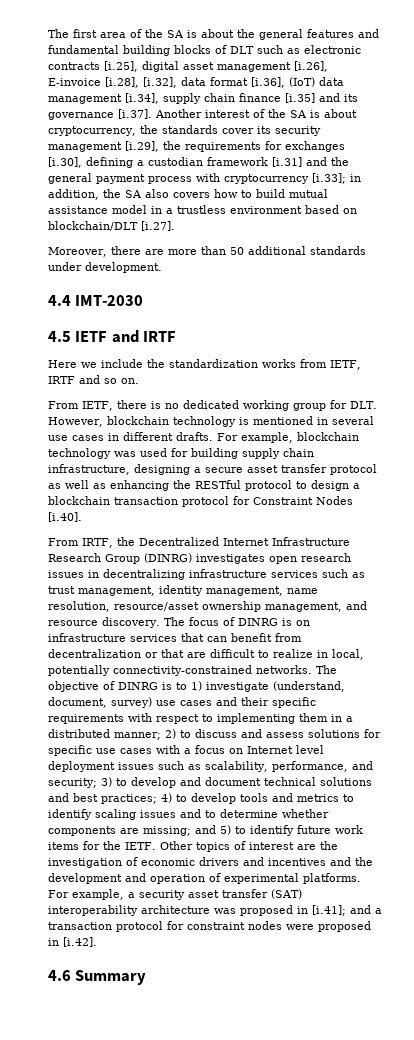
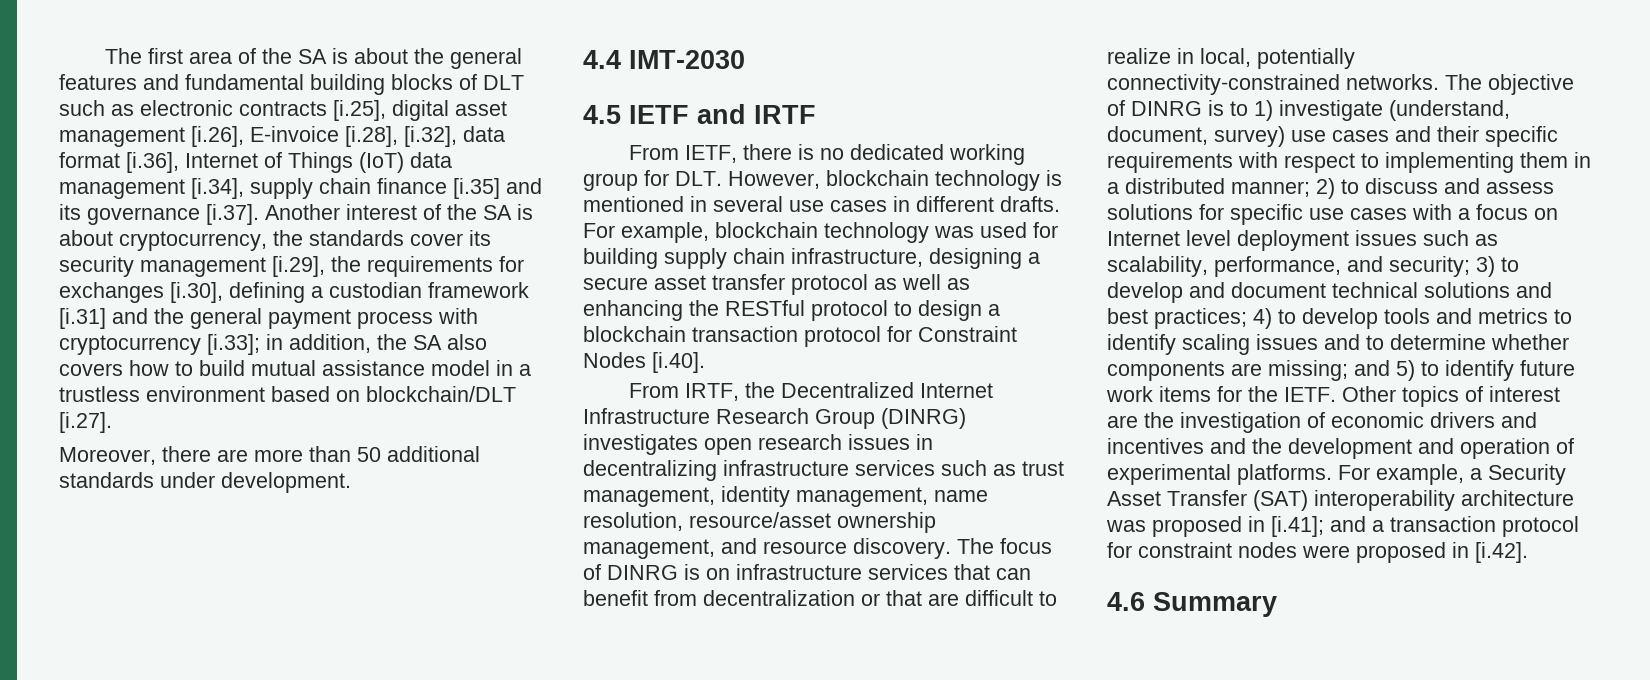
- The first area of the SA is about the general features and fundamental building blocks of DLT such as electronic contracts [i.25], digital asset management [i.26], E-invoice [i.28], [i.32], data format [i.36], (IoT) data management [i.34], supply chain finance [i.35] and its governance [i.37]. Another interest of the SA is about cryptocurrency, the standards cover its security management [i.29], the requirements for exchanges [i.30], defining a custodian framework [i.31] and the general payment process with cryptocurrency [i.33];
+ The first area of the SA is about the general features and fundamental building blocks of DLT such as electronic contracts [i.25], digital asset management [i.26], E-invoice [i.28], [i.32], data format [i.36], Internet of Things (IoT) data management [i.34], supply chain finance [i.35] and its governance [i.37]. Another interest of the SA is about cryptocurrency, the standards cover its security management [i.29], the requirements for exchanges [i.30], defining a custodian framework [i.31] and the general payment process with cryptocurrency [i.33];
- Here we include the standardization works from IETF, IRTF and so on.
- For example, a security asset transfer (SAT) interoperability architecture was proposed in [i.41]; and a transaction protocol for constraint nodes were proposed in [i.42].
+ For example, a Security Asset Transfer (SAT) interoperability architecture was proposed in [i.41]; and a transaction protocol for constraint nodes were proposed in [i.42].

